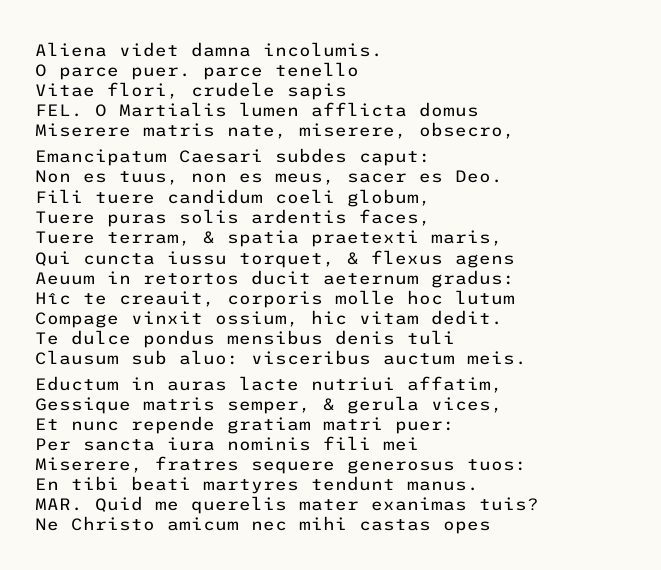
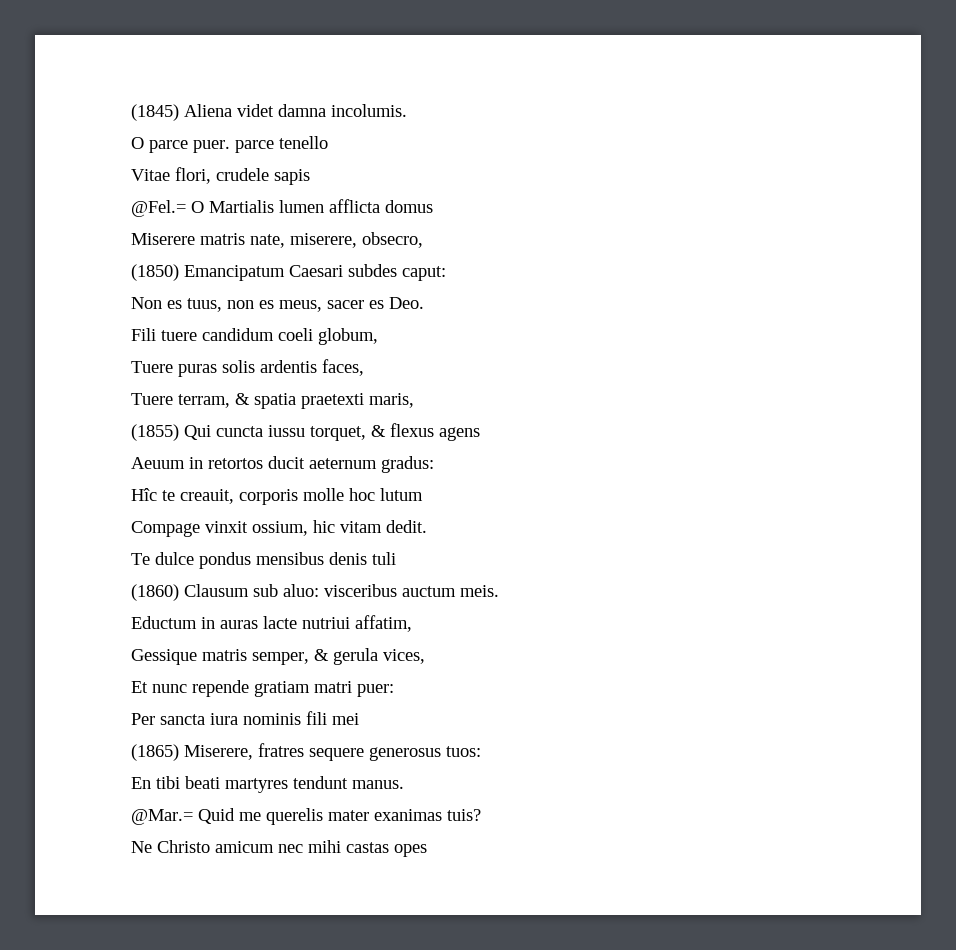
- Aliena videt damna incolumis.
+ (1845) Aliena videt damna incolumis.
- FEL. O Martialis lumen afflicta domus
+ @Fel.= O Martialis lumen afflicta domus
- Emancipatum Caesari subdes caput:
+ (1850) Emancipatum Caesari subdes caput:
- Qui cuncta iussu torquet, & flexus agens
+ (1855) Qui cuncta iussu torquet, & flexus agens
- Clausum sub aluo: visceribus auctum meis.
+ (1860) Clausum sub aluo: visceribus auctum meis.
- Miserere, fratres sequere generosus tuos:
+ (1865) Miserere, fratres sequere generosus tuos:
- MAR. Quid me querelis mater exanimas tuis?
+ @Mar.= Quid me querelis mater exanimas tuis?

